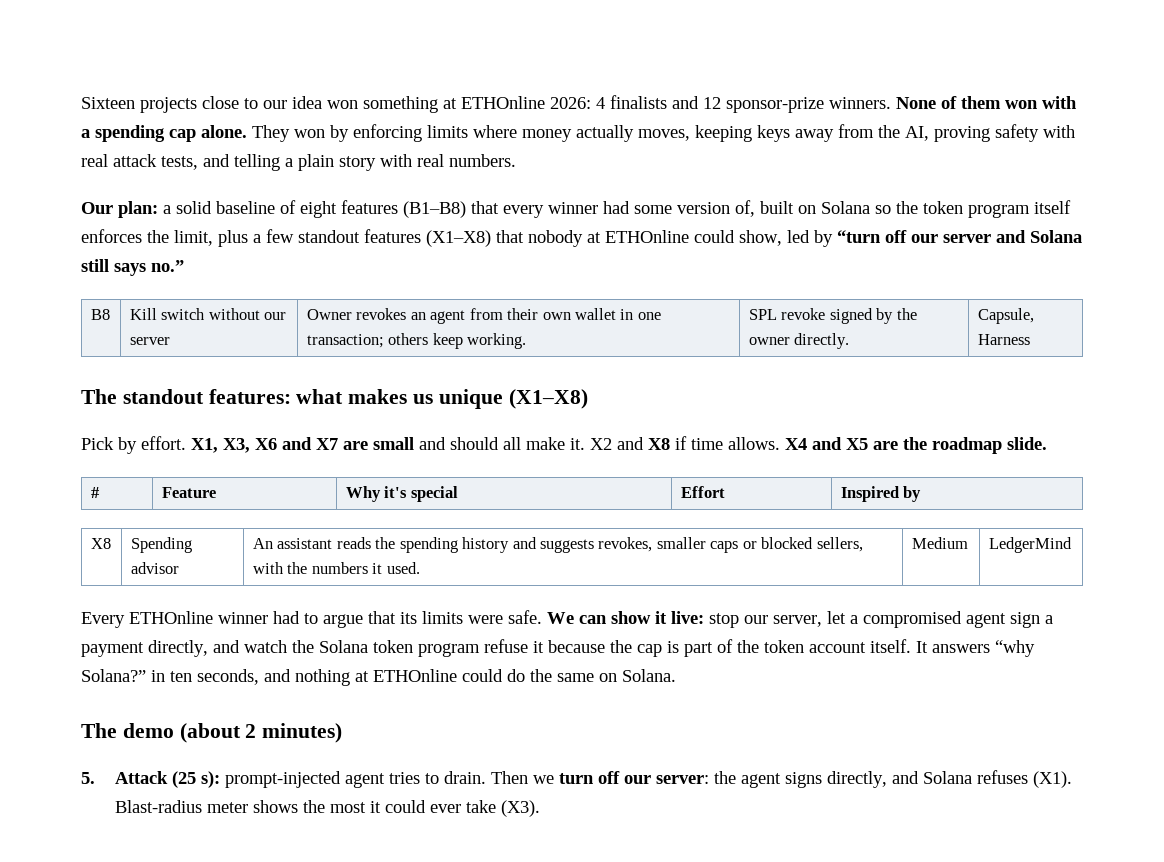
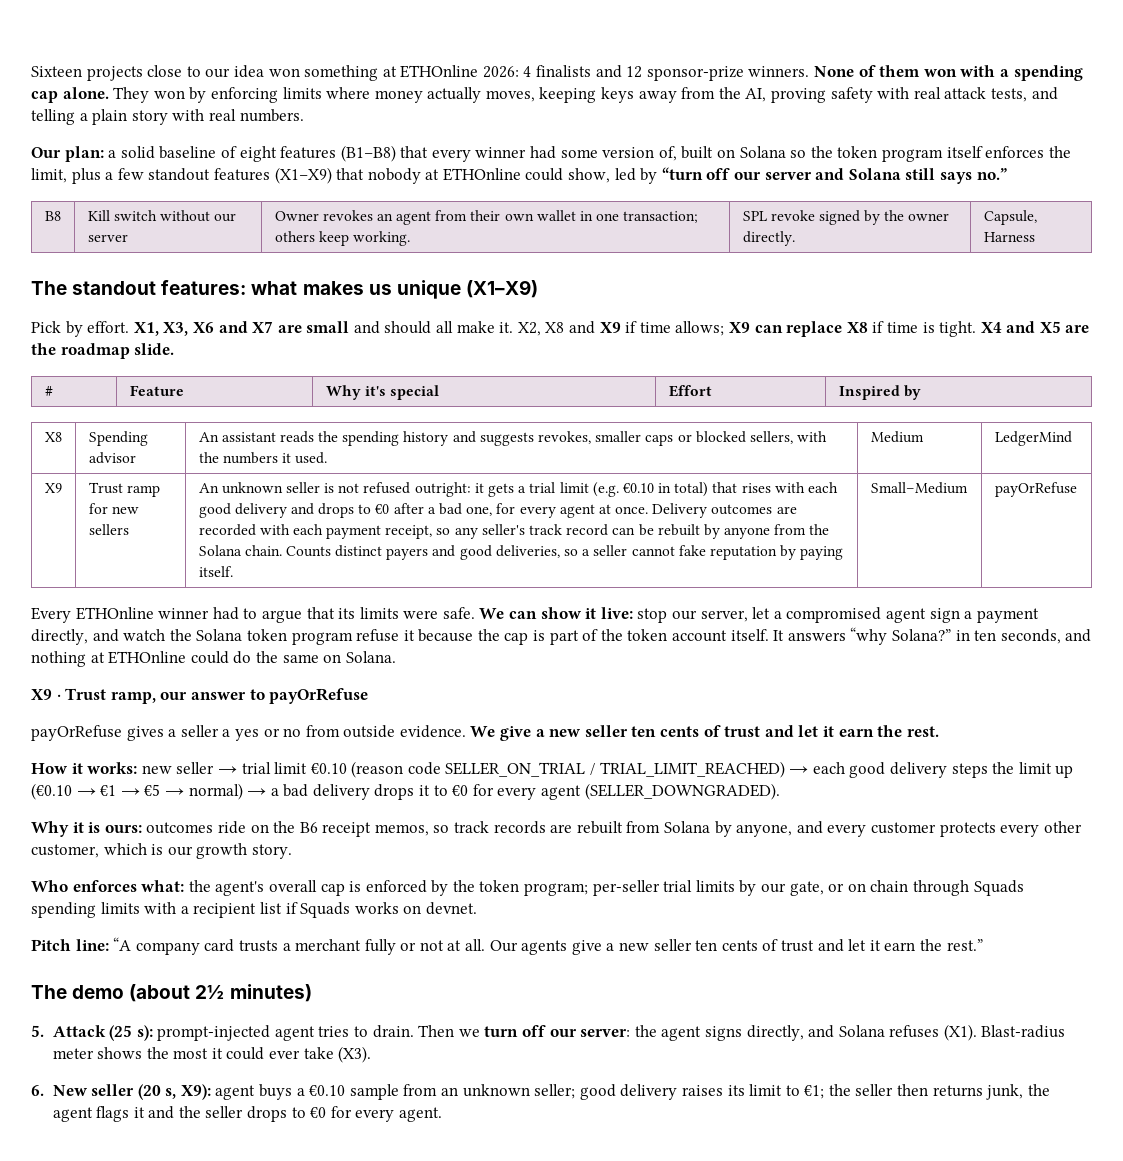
- Our plan: a solid baseline of eight features (B1–B8) that every winner had some version of, built on Solana so the token program itself enforces the limit, plus a few standout features (X1–X8) that nobody at ETHOnline could show, led by “turn off our server and Solana still says no.”
+ Our plan: a solid baseline of eight features (B1–B8) that every winner had some version of, built on Solana so the token program itself enforces the limit, plus a few standout features (X1–X9) that nobody at ETHOnline could show, led by “turn off our server and Solana still says no.”
- The standout features: what makes us unique (X1–X8)
+ The standout features: what makes us unique (X1–X9)
- X2 and X8 if time allows.
+ X2, X8 and X9 if time allows; X9 can replace X8 if time is tight.
+ X9 | Trust ramp for new sellers | An unknown seller is not refused outright: it gets a trial limit (e.g. €0.10 in total) that rises with each good delivery and drops to €0 after a bad one, for every agent at once. Delivery outcomes are recorded with each payment receipt, so any seller's track record can be rebuilt by anyone from the Solana chain. Counts distinct payers and good deliveries, so a seller cannot fake reputation by paying itself. | Small–Medium | payOrRefuse
+ X9 · Trust ramp, our answer to payOrRefuse
+ payOrRefuse gives a seller a yes or no from outside evidence. We give a new seller ten cents of trust and let it earn the rest.
+ How it works: new seller → trial limit €0.10 (reason code SELLER_ON_TRIAL / TRIAL_LIMIT_REACHED) → each good delivery steps the limit up (€0.10 → €1 → €5 → normal) → a bad delivery drops it to €0 for every agent (SELLER_DOWNGRADED).
+ Why it is ours: outcomes ride on the B6 receipt memos, so track records are rebuilt from Solana by anyone, and every customer protects every other customer, which is our growth story.
+ Who enforces what: the agent's overall cap is enforced by the token program; per-seller trial limits by our gate, or on chain through Squads spending limits with a recipient list if Squads works on devnet.
+ Pitch line: “A company card trusts a merchant fully or not at all. Our agents give a new seller ten cents of trust and let it earn the rest.”
- The demo (about 2 minutes)
+ The demo (about 2½ minutes)
+ 6. New seller (20 s, X9): agent buys a €0.10 sample from an unknown seller; good delivery raises its limit to €1; the seller then returns junk, the agent flags it and the seller drops to €0 for every agent.

